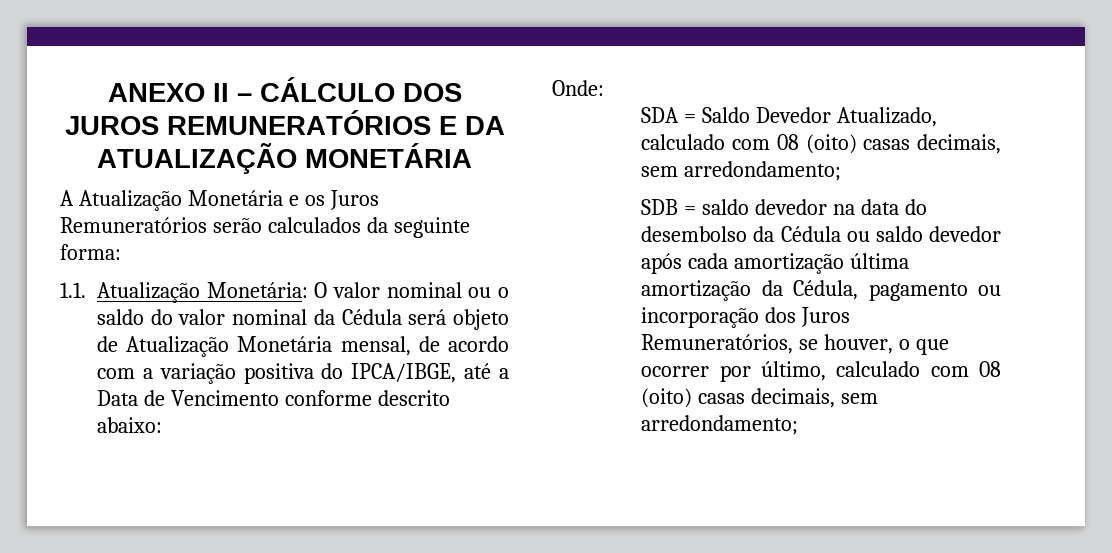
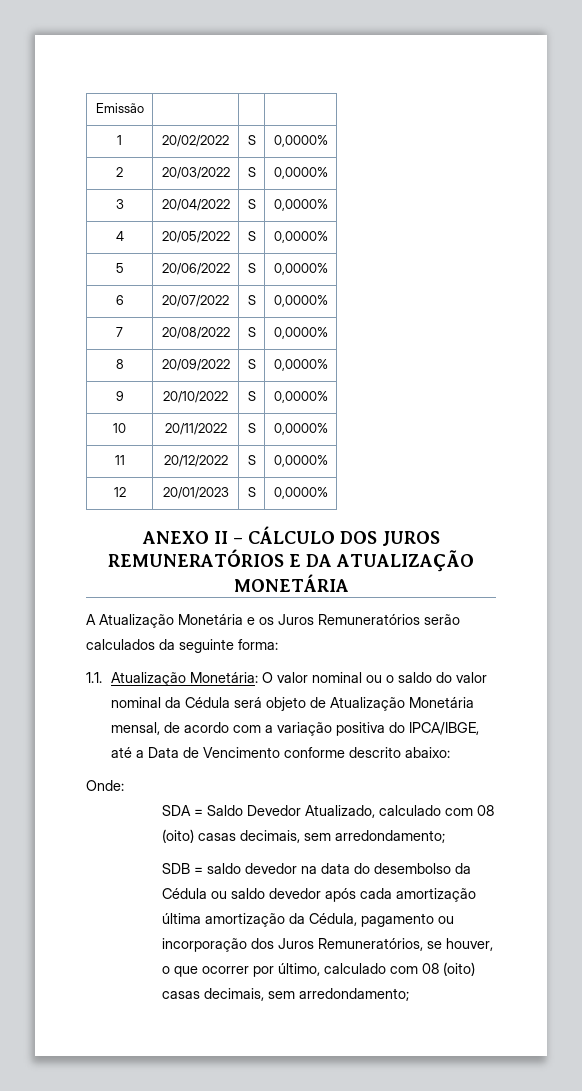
+ Emissão | | |
+ 1 | 20/02/2022 | S | 0,0000%
+ 2 | 20/03/2022 | S | 0,0000%
+ 3 | 20/04/2022 | S | 0,0000%
+ 4 | 20/05/2022 | S | 0,0000%
+ 5 | 20/06/2022 | S | 0,0000%
+ 6 | 20/07/2022 | S | 0,0000%
+ 7 | 20/08/2022 | S | 0,0000%
+ 8 | 20/09/2022 | S | 0,0000%
+ 9 | 20/10/2022 | S | 0,0000%
+ 10 | 20/11/2022 | S | 0,0000%
+ 11 | 20/12/2022 | S | 0,0000%
+ 12 | 20/01/2023 | S | 0,0000%

